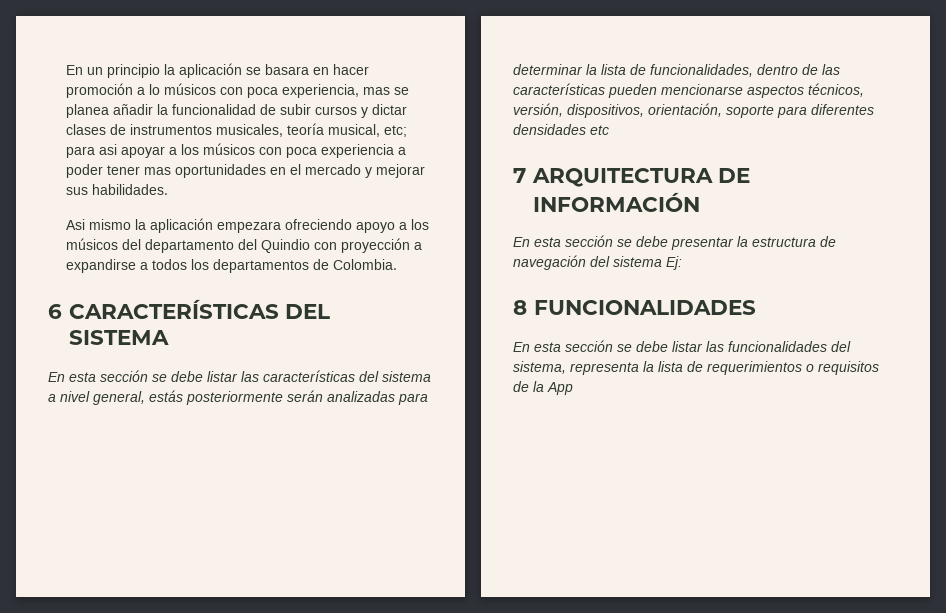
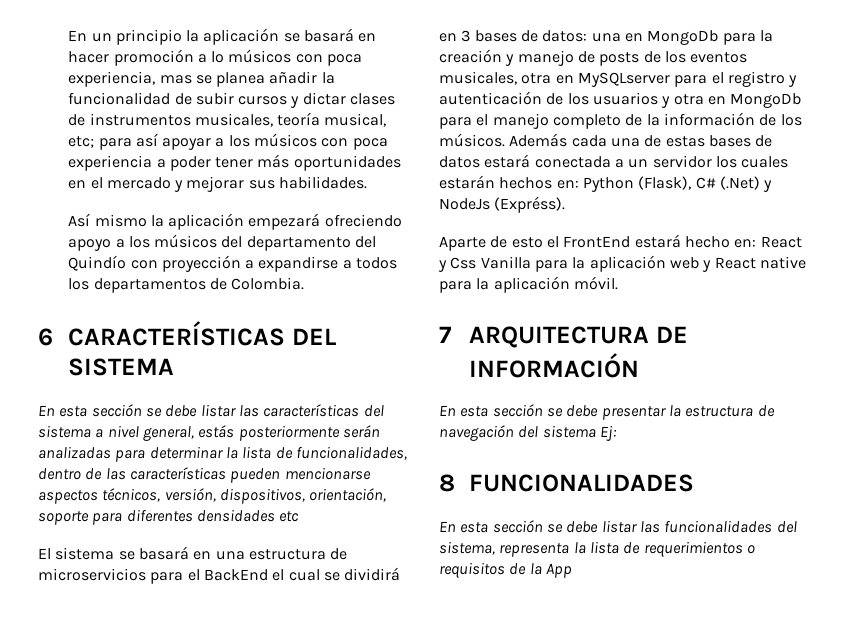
- En un principio la aplicación se basara en hacer promoción a lo músicos con poca experiencia, mas se planea añadir la funcionalidad de subir cursos y dictar clases de instrumentos musicales, teoría musical, etc; para asi apoyar a los músicos con poca experiencia a poder tener mas oportunidades en el mercado y mejorar sus habilidades.
+ En un principio la aplicación se basará en hacer promoción a lo músicos con poca experiencia, mas se planea añadir la funcionalidad de subir cursos y dictar clases de instrumentos musicales, teoría musical, etc; para así apoyar a los músicos con poca experiencia a poder tener más oportunidades en el mercado y mejorar sus habilidades.
- Asi mismo la aplicación empezara ofreciendo apoyo a los músicos del departamento del Quindio con proyección a expandirse a todos los departamentos de Colombia.
+ Así mismo la aplicación empezará ofreciendo apoyo a los músicos del departamento del Quindío con proyección a expandirse a todos los departamentos de Colombia.
+ El sistema se basará en una estructura de microservicios para el BackEnd el cual se dividirá en 3 bases de datos: una en MongoDb para la creación y manejo de posts de los eventos musicales, otra en MySQLserver para el registro y autenticación de los usuarios y otra en MongoDb para el manejo completo de la información de los músicos. Además cada una de estas bases de datos estará conectada a un servidor los cuales estarán hechos en: Python (Flask), C# (.Net) y NodeJs (Expréss).
+ Aparte de esto el FrontEnd estará hecho en: React y Css Vanilla para la aplicación web y React native para la aplicación móvil.

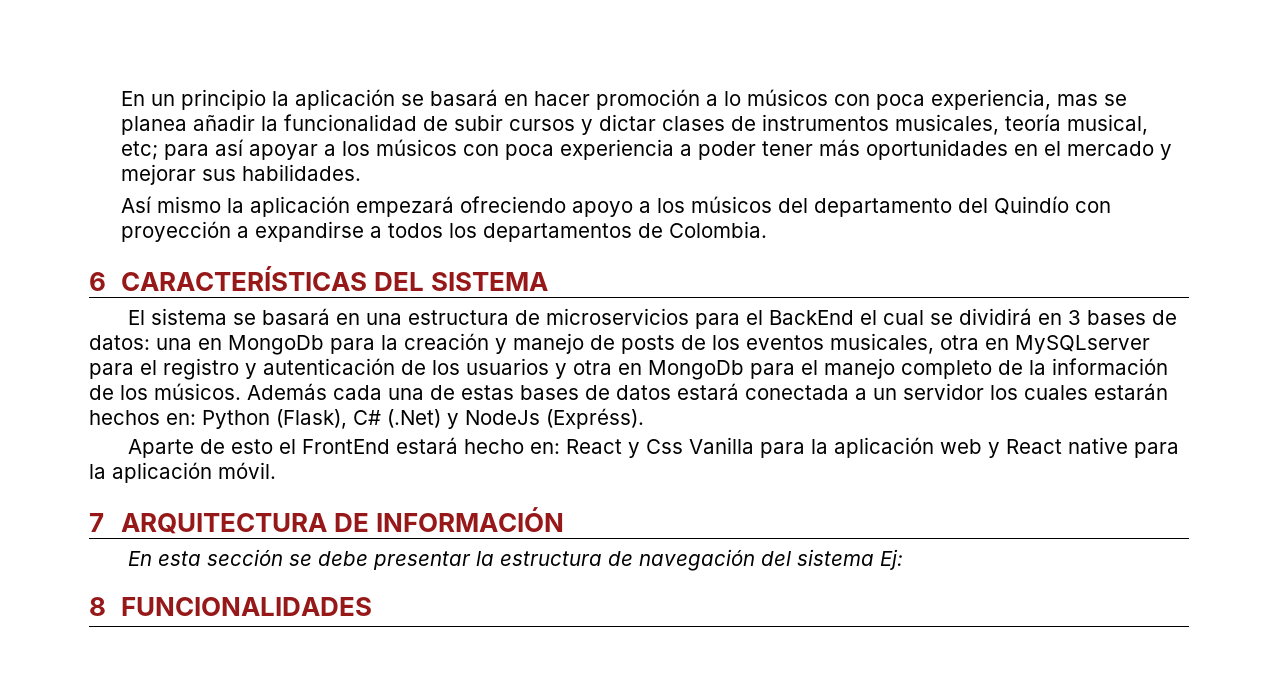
- En esta sección se debe listar las características del sistema a nivel general, estás posteriormente serán analizadas para determinar la lista de funcionalidades, dentro de las características pueden mencionarse aspectos técnicos, versión, dispositivos, orientación, soporte para diferentes densidades etc
- En esta sección se debe listar las funcionalidades del sistema, representa la lista de requerimientos o requisitos de la App

